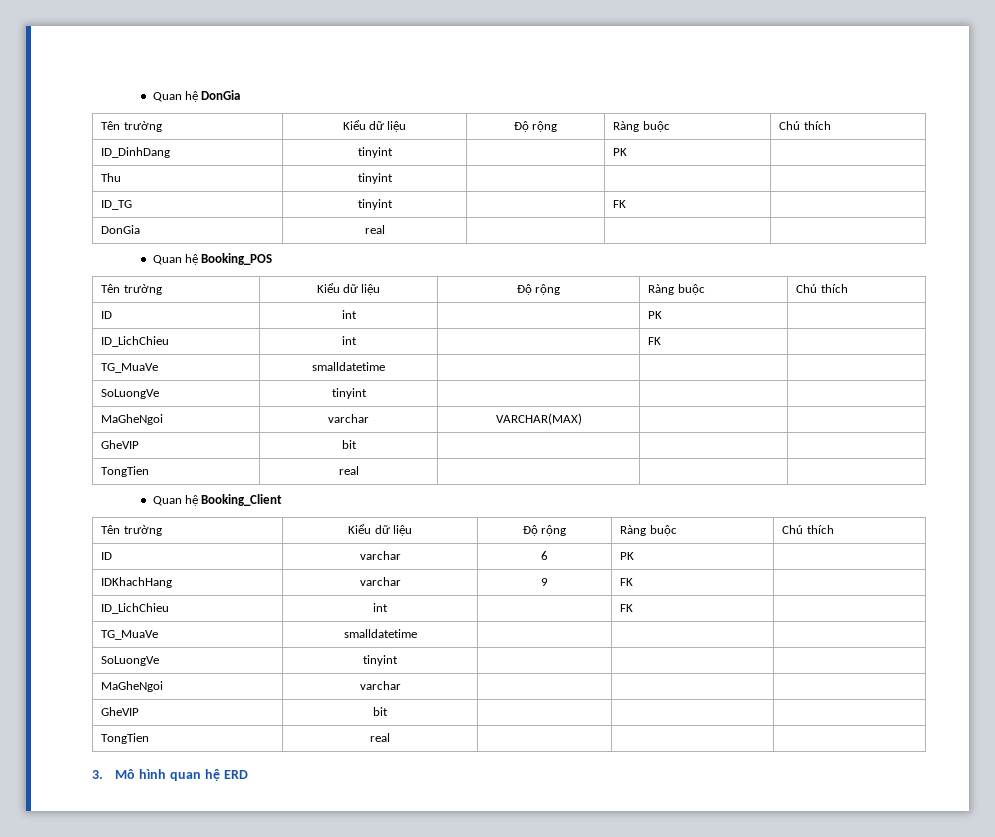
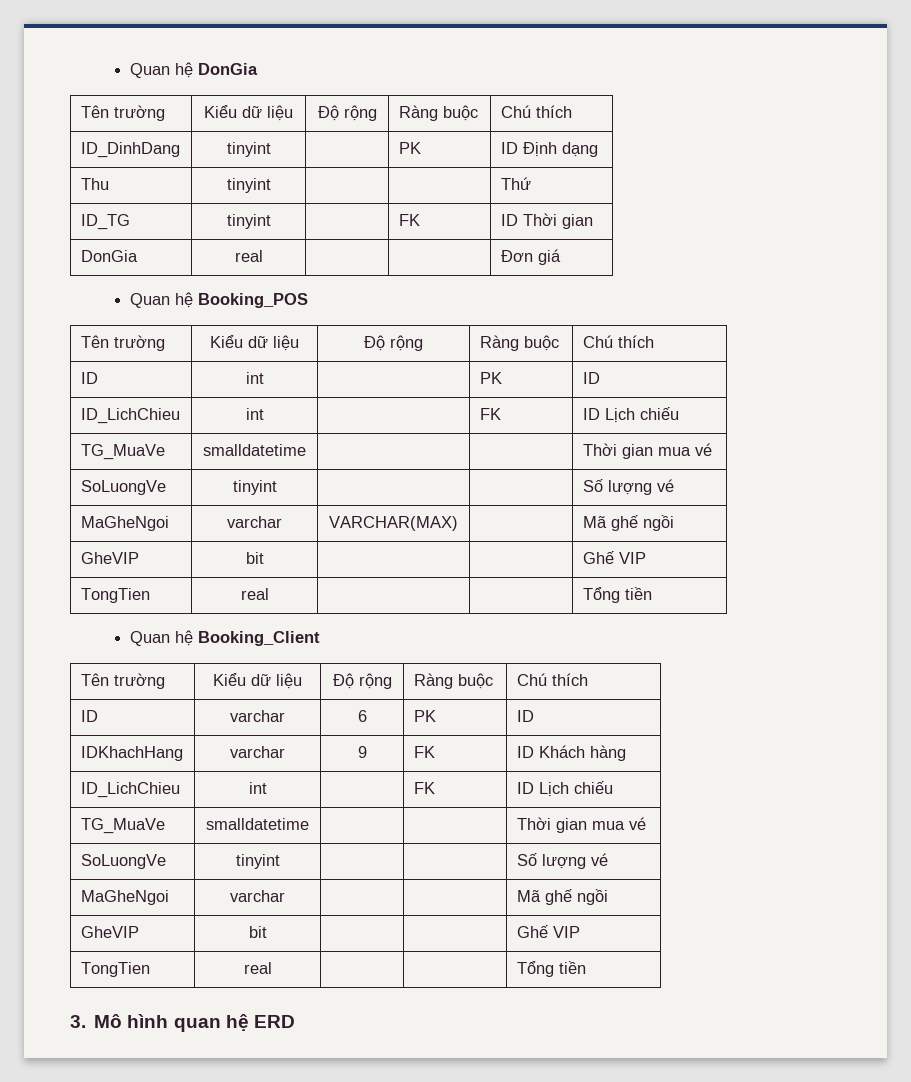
- ID_DinhDang | tinyint | | PK |
+ ID_DinhDang | tinyint | | PK | ID Định dạng
- Thu | tinyint | | |
+ Thu | tinyint | | | Thứ
- ID_TG | tinyint | | FK |
+ ID_TG | tinyint | | FK | ID Thời gian
- DonGia | real | | |
+ DonGia | real | | | Đơn giá
- ID | int | | PK |
- ID_LichChieu | int | | FK |
- TG_MuaVe | smalldatetime | | |
- SoLuongVe | tinyint | | |
+ ID | int | | PK | ID
+ ID_LichChieu | int | | FK | ID Lịch chiếu
+ TG_MuaVe | smalldatetime | | | Thời gian mua vé
+ SoLuongVe | tinyint | | | Số lượng vé
- MaGheNgoi | varchar | VARCHAR(MAX) | |
- GheVIP | bit | | |
- TongTien | real | | |
+ MaGheNgoi | varchar | VARCHAR(MAX) | | Mã ghế ngồi
+ GheVIP | bit | | | Ghế VIP
+ TongTien | real | | | Tổng tiền
- ID | varchar | 6 | PK |
+ ID | varchar | 6 | PK | ID
- IDKhachHang | varchar | 9 | FK |
- ID_LichChieu | int | | FK |
- TG_MuaVe | smalldatetime | | |
- SoLuongVe | tinyint | | |
+ IDKhachHang | varchar | 9 | FK | ID Khách hàng
+ ID_LichChieu | int | | FK | ID Lịch chiếu
+ TG_MuaVe | smalldatetime | | | Thời gian mua vé
+ SoLuongVe | tinyint | | | Số lượng vé
- MaGheNgoi | varchar | | |
- GheVIP | bit | | |
- TongTien | real | | |
+ MaGheNgoi | varchar | | | Mã ghế ngồi
+ GheVIP | bit | | | Ghế VIP
+ TongTien | real | | | Tổng tiền

